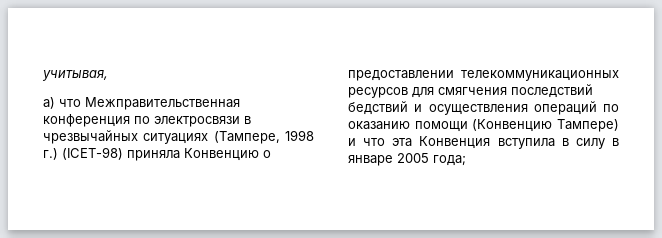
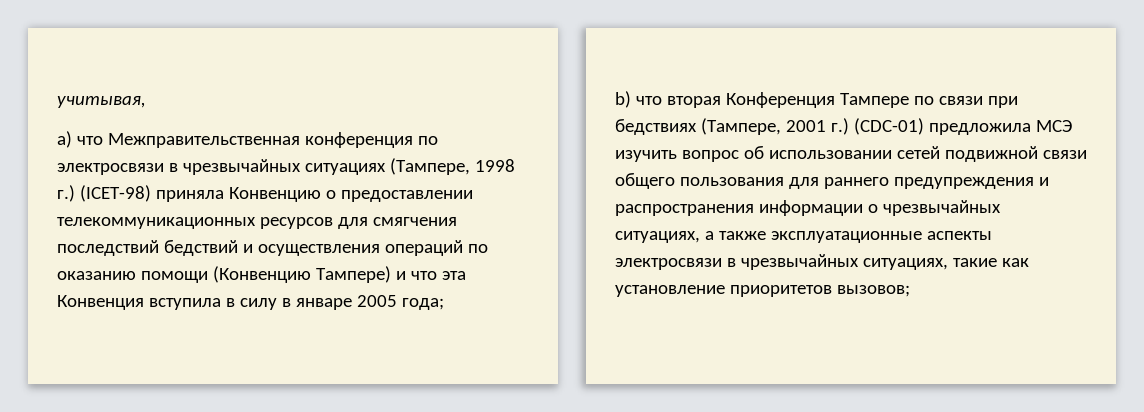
+ b) что вторая Конференция Тампере по связи при бедствиях (Тампере, 2001 г.) (CDC-01) предложила МСЭ изучить вопрос об использовании сетей подвижной связи общего пользования для раннего предупреждения и распространения информации о чрезвычайных ситуациях, а также эксплуатационные аспекты электросвязи в чрезвычайных ситуациях, такие как установление приоритетов вызовов;

